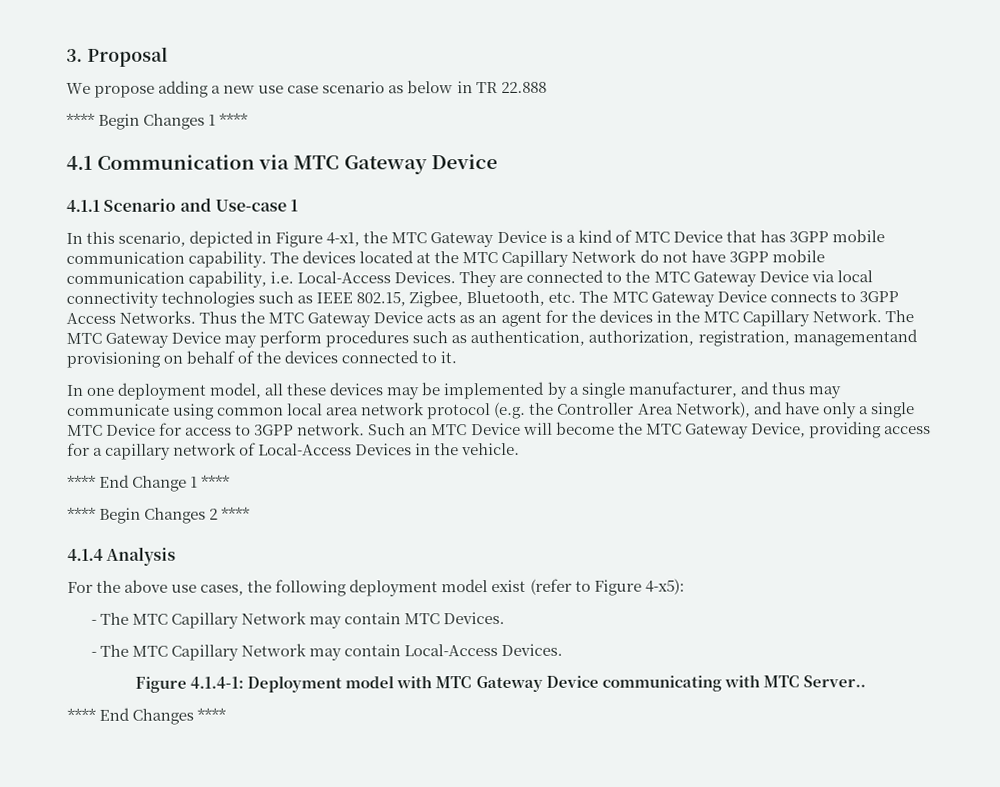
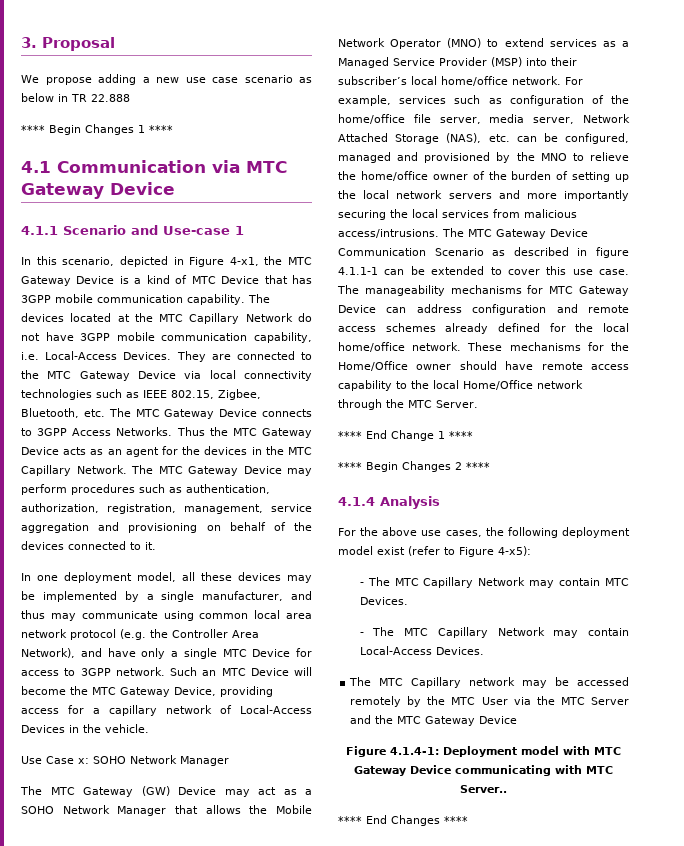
- The MTC Gateway Device may perform procedures such as authentication, authorization, registration, managementand provisioning on behalf of the devices connected to it.
+ The MTC Gateway Device may perform procedures such as authentication, authorization, registration, management, service aggregation and provisioning on behalf of the devices connected to it.
+ Use Case x: SOHO Network Manager
+ The MTC Gateway (GW) Device may act as a SOHO Network Manager that allows the Mobile Network Operator (MNO) to extend services as a Managed Service Provider (MSP) into their subscriber’s local home/office network. For example, services such as configuration of the home/office file server, media server, Network Attached Storage (NAS), etc. can be configured, managed and provisioned by the MNO to relieve the home/office owner of the burden of setting up the local network servers and more importantly securing the local services from malicious access/intrusions. The MTC Gateway Device Communication Scenario as described in figure 4.1.1-1 can be extended to cover this use case. The manageability mechanisms for MTC Gateway Device can address configuration and remote access schemes already defined for the local home/office network. These mechanisms for the Home/Office owner should have remote access capability to the local Home/Office network through the MTC Server.
+ The MTC Capillary network may be accessed remotely by the MTC User via the MTC Server and the MTC Gateway Device

